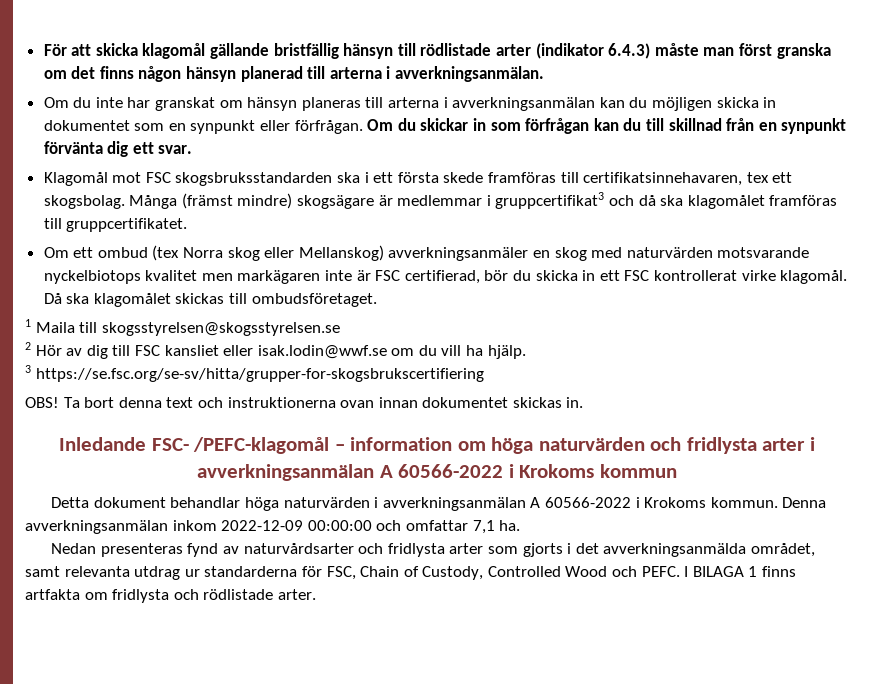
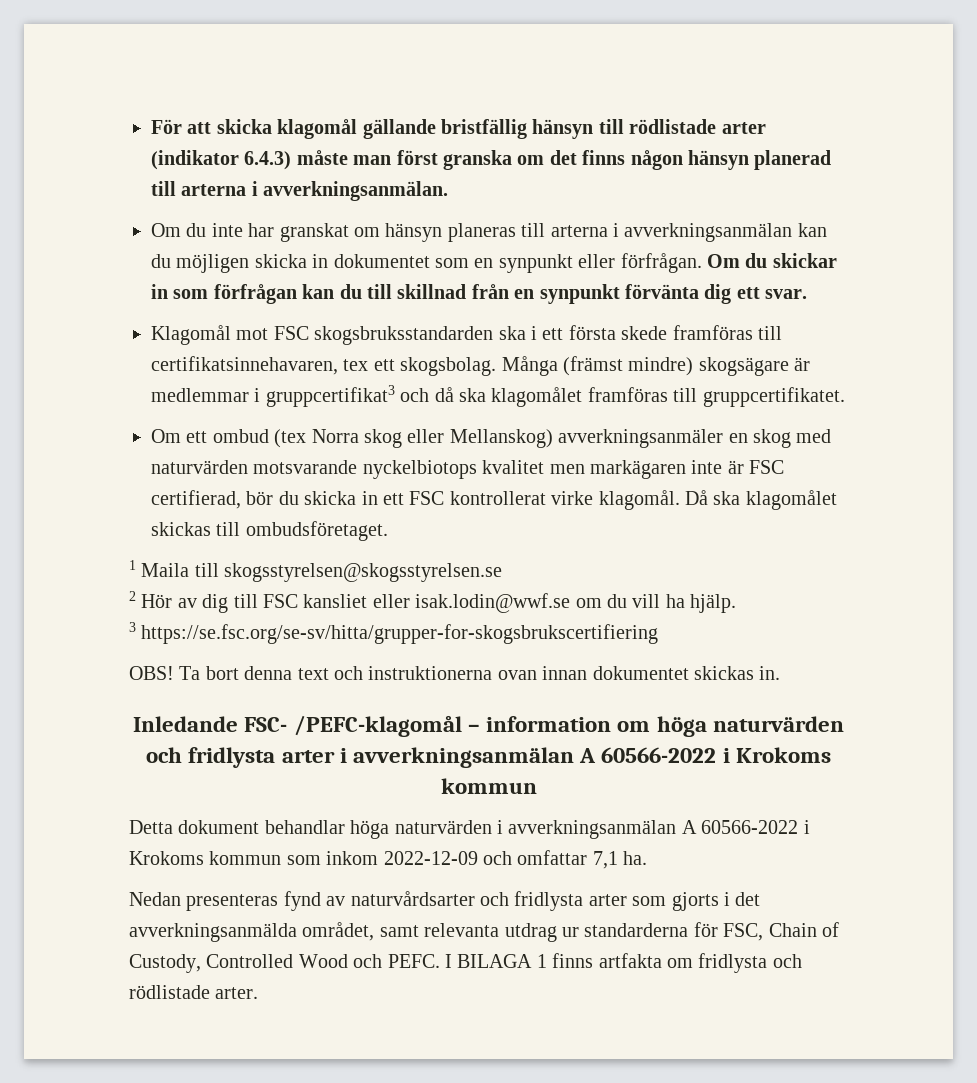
- Detta dokument behandlar höga naturvärden i avverkningsanmälan A 60566-2022 i Krokoms kommun. Denna avverkningsanmälan inkom 2022-12-09 00:00:00 och omfattar 7,1 ha.
+ Detta dokument behandlar höga naturvärden i avverkningsanmälan A 60566-2022 i Krokoms kommun som inkom 2022-12-09 och omfattar 7,1 ha.

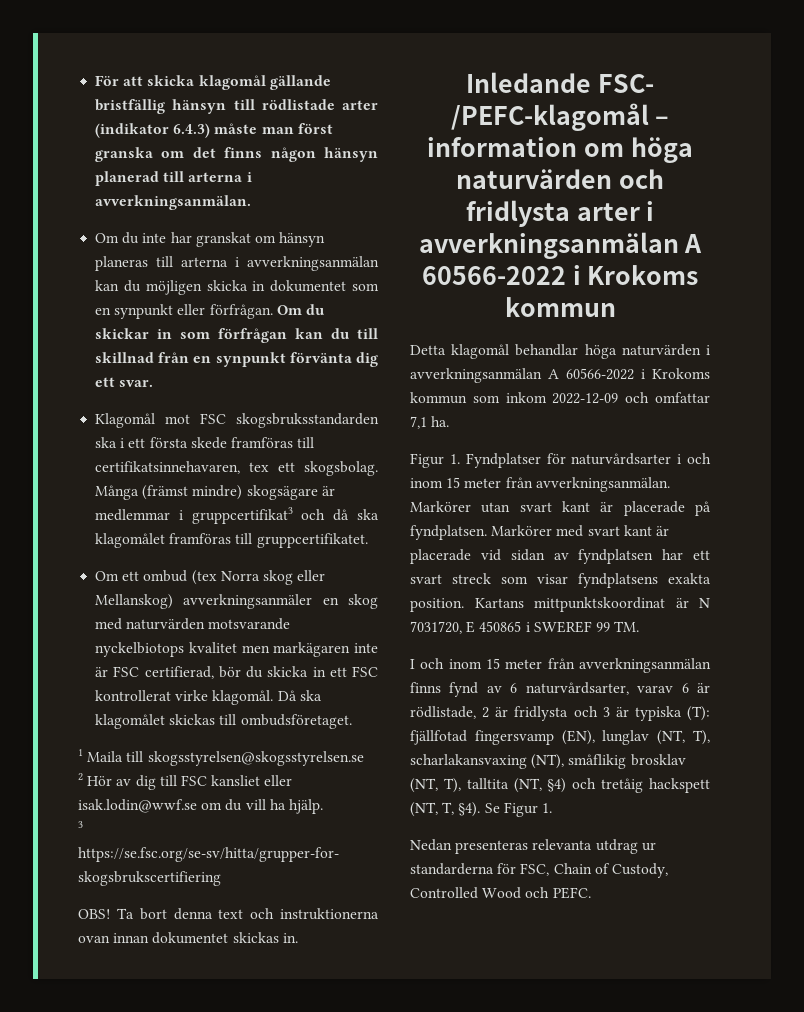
- Detta dokument behandlar höga naturvärden i avverkningsanmälan A 60566-2022 i Krokoms kommun som inkom 2022-12-09 och omfattar 7,1 ha.
+ Detta klagomål behandlar höga naturvärden i avverkningsanmälan A 60566-2022 i Krokoms kommun som inkom 2022-12-09 och omfattar 7,1 ha.
- Nedan presenteras fynd av naturvårdsarter och fridlysta arter som gjorts i det avverkningsanmälda området, samt relevanta utdrag ur standarderna för FSC, Chain of Custody, Controlled Wood och PEFC. I BILAGA 1 finns artfakta om fridlysta och rödlistade arter.
+ Figur 1. Fyndplatser för naturvårdsarter i och inom 15 meter från avverkningsanmälan. Markörer utan svart kant är placerade på fyndplatsen. Markörer med svart kant är placerade vid sidan av fyndplatsen har ett svart streck som visar fyndplatsens exakta position. Kartans mittpunktskoordinat är N 7031720, E 450865 i SWEREF 99 TM.
+ I och inom 15 meter från avverkningsanmälan finns fynd av 6 naturvårdsarter, varav 6 är rödlistade, 2 är fridlysta och 3 är typiska (T): fjällfotad fingersvamp (EN), lunglav (NT, T), scharlakansvaxing (NT), småflikig brosklav (NT, T), talltita (NT, §4) och tretåig hackspett (NT, T, §4). Se Figur 1.
+ Nedan presenteras relevanta utdrag ur standarderna för FSC, Chain of Custody, Controlled Wood och PEFC.

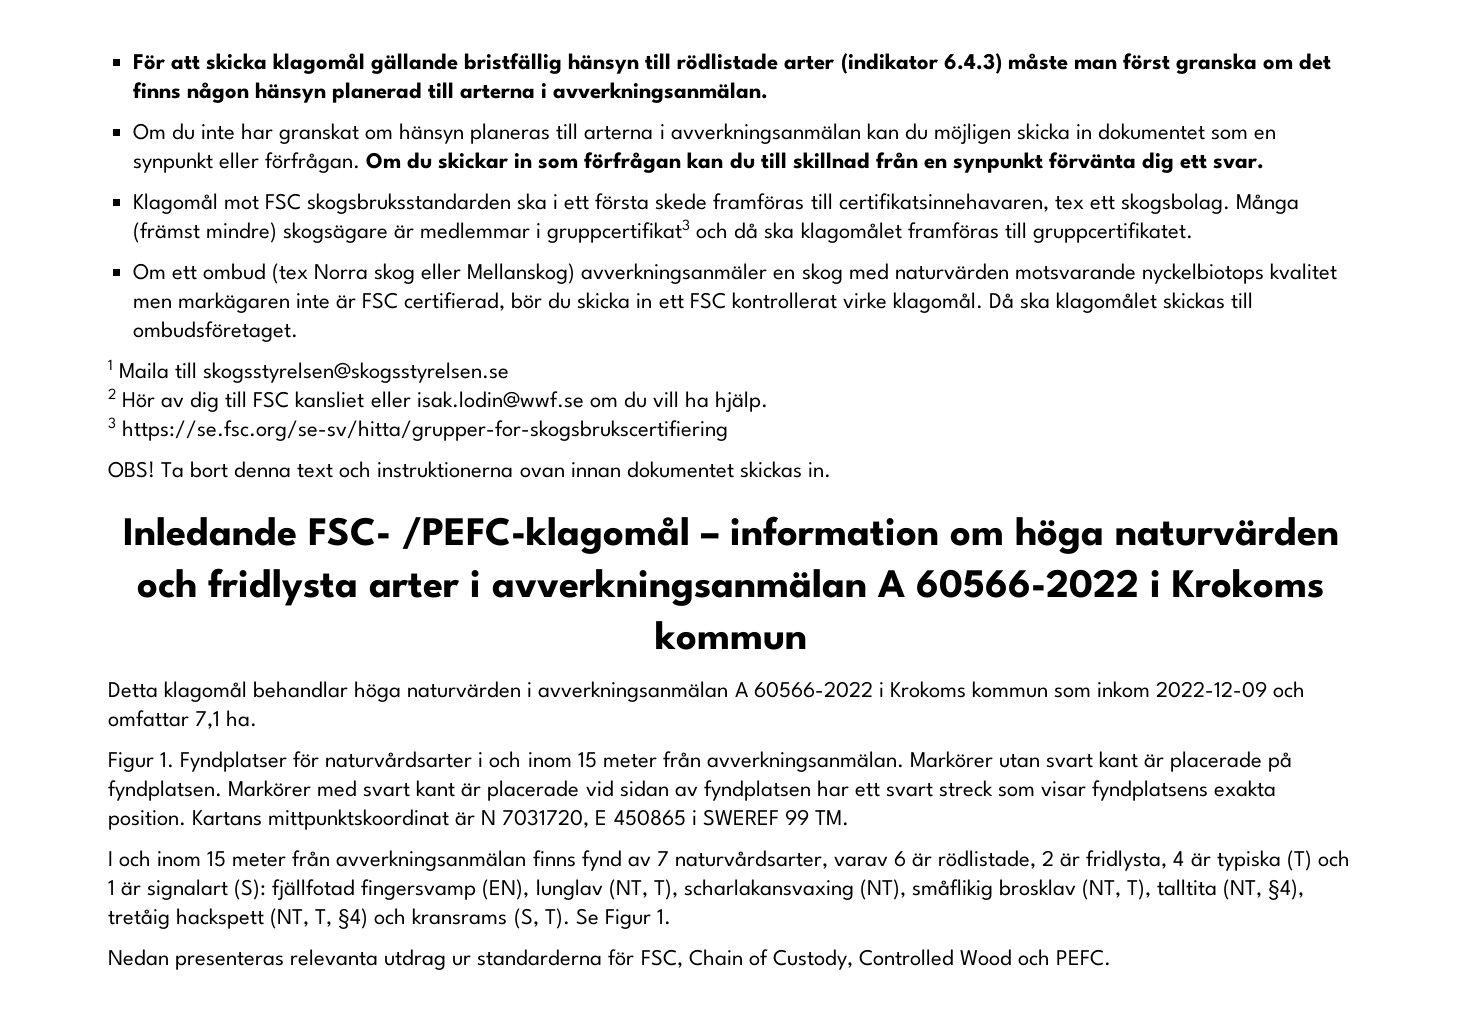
- I och inom 15 meter från avverkningsanmälan finns fynd av 6 naturvårdsarter, varav 6 är rödlistade, 2 är fridlysta och 3 är typiska (T): fjällfotad fingersvamp (EN), lunglav (NT, T), scharlakansvaxing (NT), småflikig brosklav (NT, T), talltita (NT, §4) och tretåig hackspett (NT, T, §4). Se Figur 1.
+ I och inom 15 meter från avverkningsanmälan finns fynd av 7 naturvårdsarter, varav 6 är rödlistade, 2 är fridlysta, 4 är typiska (T) och 1 är signalart (S): fjällfotad fingersvamp (EN), lunglav (NT, T), scharlakansvaxing (NT), småflikig brosklav (NT, T), talltita (NT, §4), tretåig hackspett (NT, T, §4) och kransrams (S, T). Se Figur 1.

